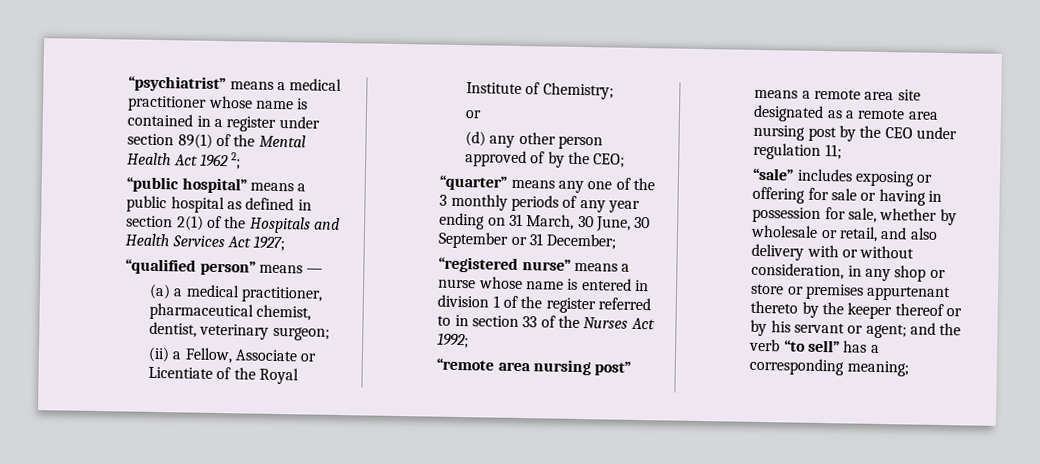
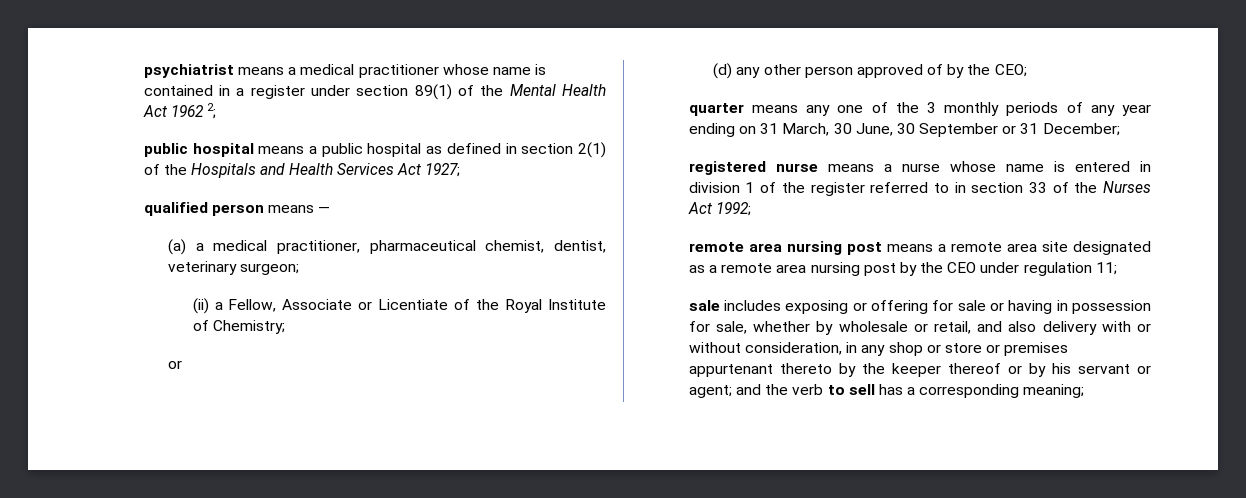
- “psychiatrist” means a medical practitioner whose name is contained in a register under section 89(1) of the Mental Health Act 1962 2;
+ psychiatrist means a medical practitioner whose name is contained in a register under section 89(1) of the Mental Health Act 1962 2;
- “public hospital” means a public hospital as defined in section 2(1) of the Hospitals and Health Services Act 1927;
+ public hospital means a public hospital as defined in section 2(1) of the Hospitals and Health Services Act 1927;
- “qualified person” means —
+ qualified person means —
- “quarter” means any one of the 3 monthly periods of any year ending on 31 March, 30 June, 30 September or 31 December;
+ quarter means any one of the 3 monthly periods of any year ending on 31 March, 30 June, 30 September or 31 December;
- “registered nurse” means a nurse whose name is entered in division 1 of the register referred to in section 33 of the Nurses Act 1992;
+ registered nurse means a nurse whose name is entered in division 1 of the register referred to in section 33 of the Nurses Act 1992;
- “remote area nursing post” means a remote area site designated as a remote area nursing post by the CEO under regulation 11;
+ remote area nursing post means a remote area site designated as a remote area nursing post by the CEO under regulation 11;
- “sale” includes exposing or offering for sale or having in possession for sale, whether by wholesale or retail, and also delivery with or without consideration, in any shop or store or premises appurtenant thereto by the keeper thereof or by his servant or agent; and the verb “to sell” has a corresponding meaning;
+ sale includes exposing or offering for sale or having in possession for sale, whether by wholesale or retail, and also delivery with or without consideration, in any shop or store or premises appurtenant thereto by the keeper thereof or by his servant or agent; and the verb to sell has a corresponding meaning;

